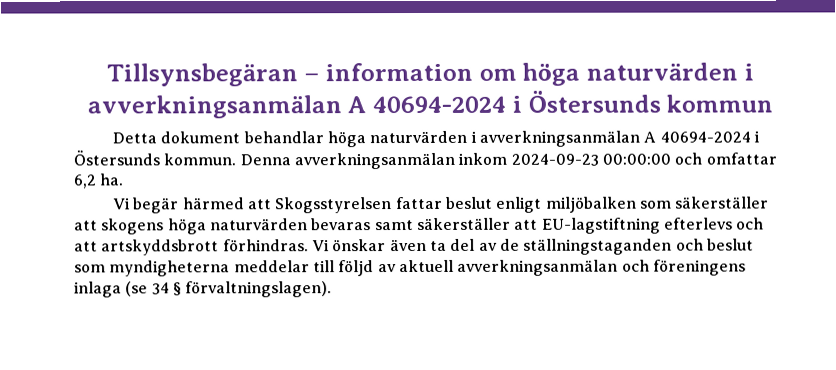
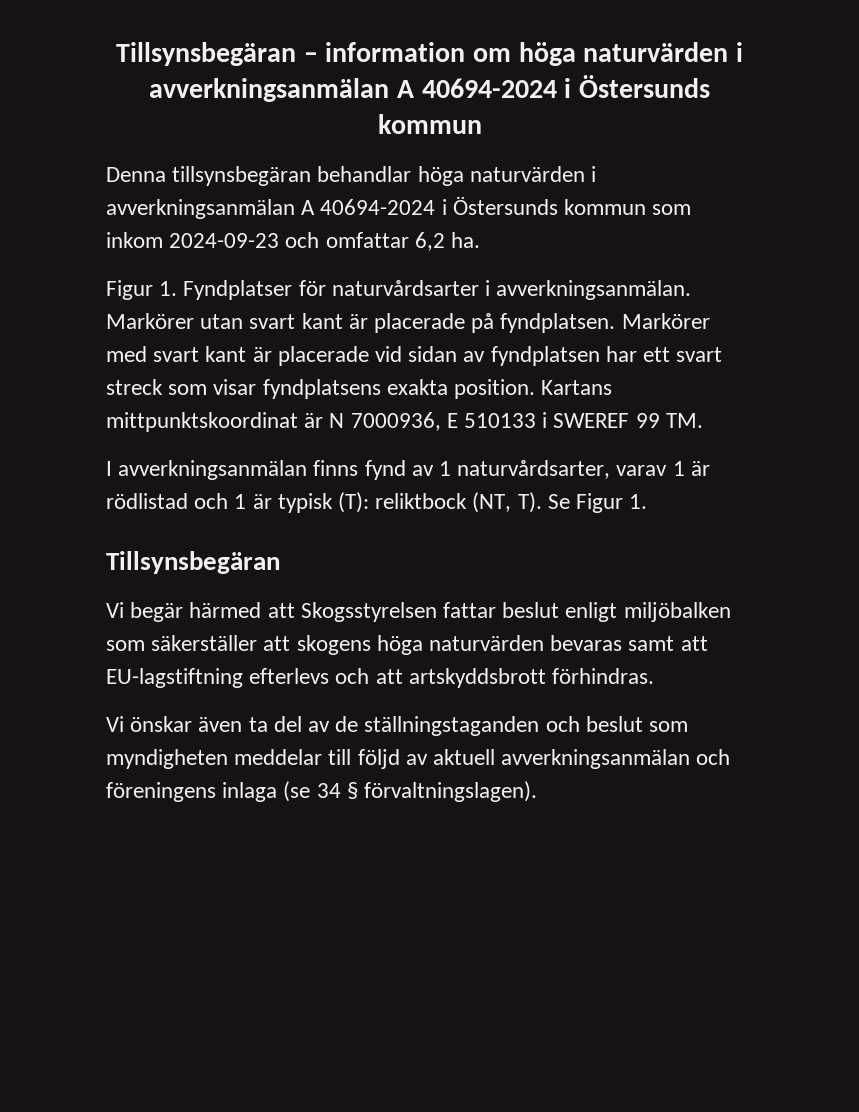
- Detta dokument behandlar höga naturvärden i avverkningsanmälan A 40694-2024 i Östersunds kommun. Denna avverkningsanmälan inkom 2024-09-23 00:00:00 och omfattar 6,2 ha.
+ Denna tillsynsbegäran behandlar höga naturvärden i avverkningsanmälan A 40694-2024 i Östersunds kommun som inkom 2024-09-23 och omfattar 6,2 ha.
+ Figur 1. Fyndplatser för naturvårdsarter i avverkningsanmälan. Markörer utan svart kant är placerade på fyndplatsen. Markörer med svart kant är placerade vid sidan av fyndplatsen har ett svart streck som visar fyndplatsens exakta position. Kartans mittpunktskoordinat är N 7000936, E 510133 i SWEREF 99 TM.
+ I avverkningsanmälan finns fynd av 1 naturvårdsarter, varav 1 är rödlistad och 1 är typisk (T): reliktbock (NT, T). Se Figur 1.
+ Tillsynsbegäran
- Vi begär härmed att Skogsstyrelsen fattar beslut enligt miljöbalken som säkerställer att skogens höga naturvärden bevaras samt säkerställer att EU-lagstiftning efterlevs och att artskyddsbrott förhindras. Vi önskar även ta del av de ställningstaganden och beslut som myndigheterna meddelar till följd av aktuell avverkningsanmälan och föreningens inlaga (se 34 § förvaltningslagen).
+ Vi begär härmed att Skogsstyrelsen fattar beslut enligt miljöbalken som säkerställer att skogens höga naturvärden bevaras samt att EU-lagstiftning efterlevs och att artskyddsbrott förhindras.
+ Vi önskar även ta del av de ställningstaganden och beslut som myndigheten meddelar till följd av aktuell avverkningsanmälan och föreningens inlaga (se 34 § förvaltningslagen).

